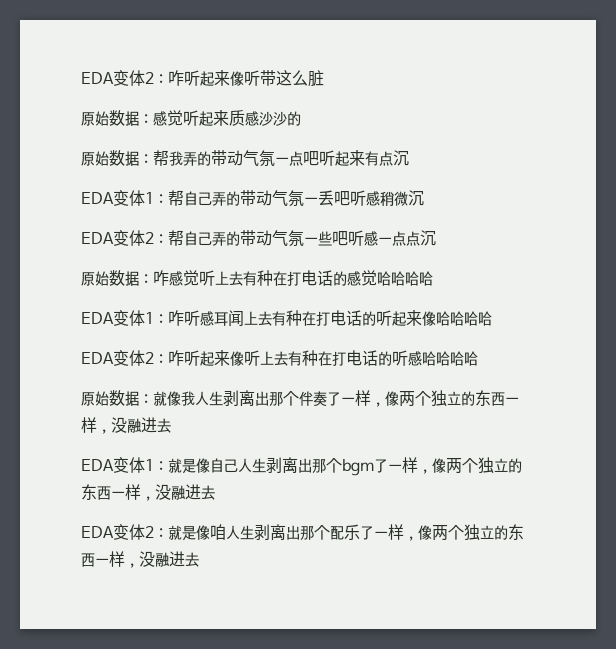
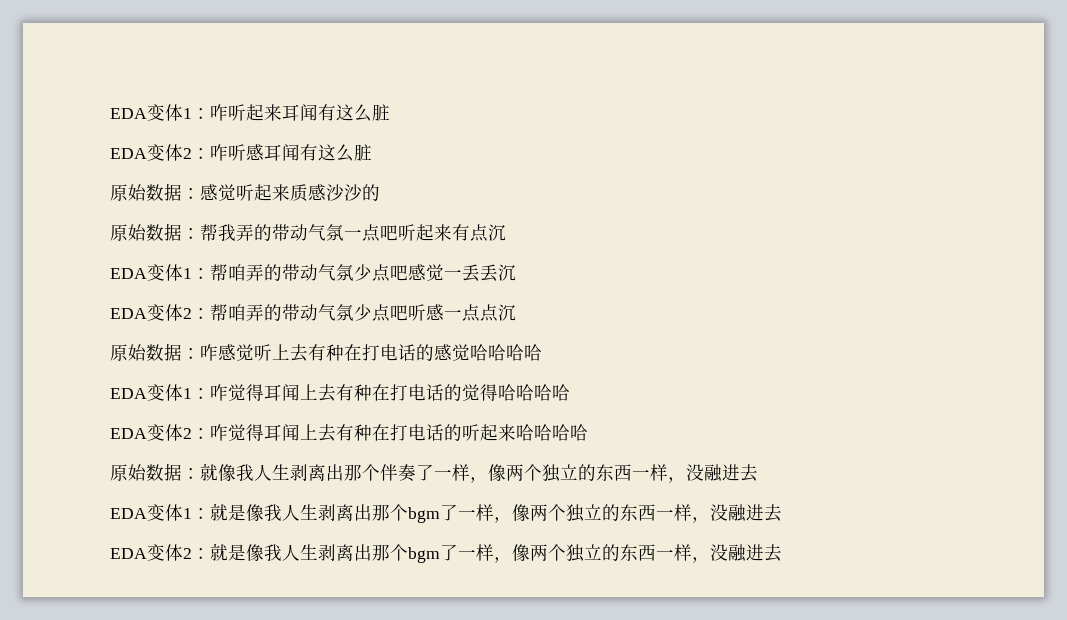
- EDA变体2：咋听起来像听带这么脏
+ EDA变体1：咋听起来耳闻有这么脏
+ EDA变体2：咋听感耳闻有这么脏
- EDA变体1：帮自己弄的带动气氛一丢吧听感稍微沉
+ EDA变体1：帮咱弄的带动气氛少点吧感觉一丢丢沉
- EDA变体2：帮自己弄的带动气氛一些吧听感一点点沉
+ EDA变体2：帮咱弄的带动气氛少点吧听感一点点沉
- EDA变体1：咋听感耳闻上去有种在打电话的听起来像哈哈哈哈
- EDA变体2：咋听起来像听上去有种在打电话的听感哈哈哈哈
+ EDA变体1：咋觉得耳闻上去有种在打电话的觉得哈哈哈哈
+ EDA变体2：咋觉得耳闻上去有种在打电话的听起来哈哈哈哈
- EDA变体1：就是像自己人生剥离出那个bgm了一样，像两个独立的东西一样，没融进去
+ EDA变体1：就是像我人生剥离出那个bgm了一样，像两个独立的东西一样，没融进去
- EDA变体2：就是像咱人生剥离出那个配乐了一样，像两个独立的东西一样，没融进去
+ EDA变体2：就是像我人生剥离出那个bgm了一样，像两个独立的东西一样，没融进去

